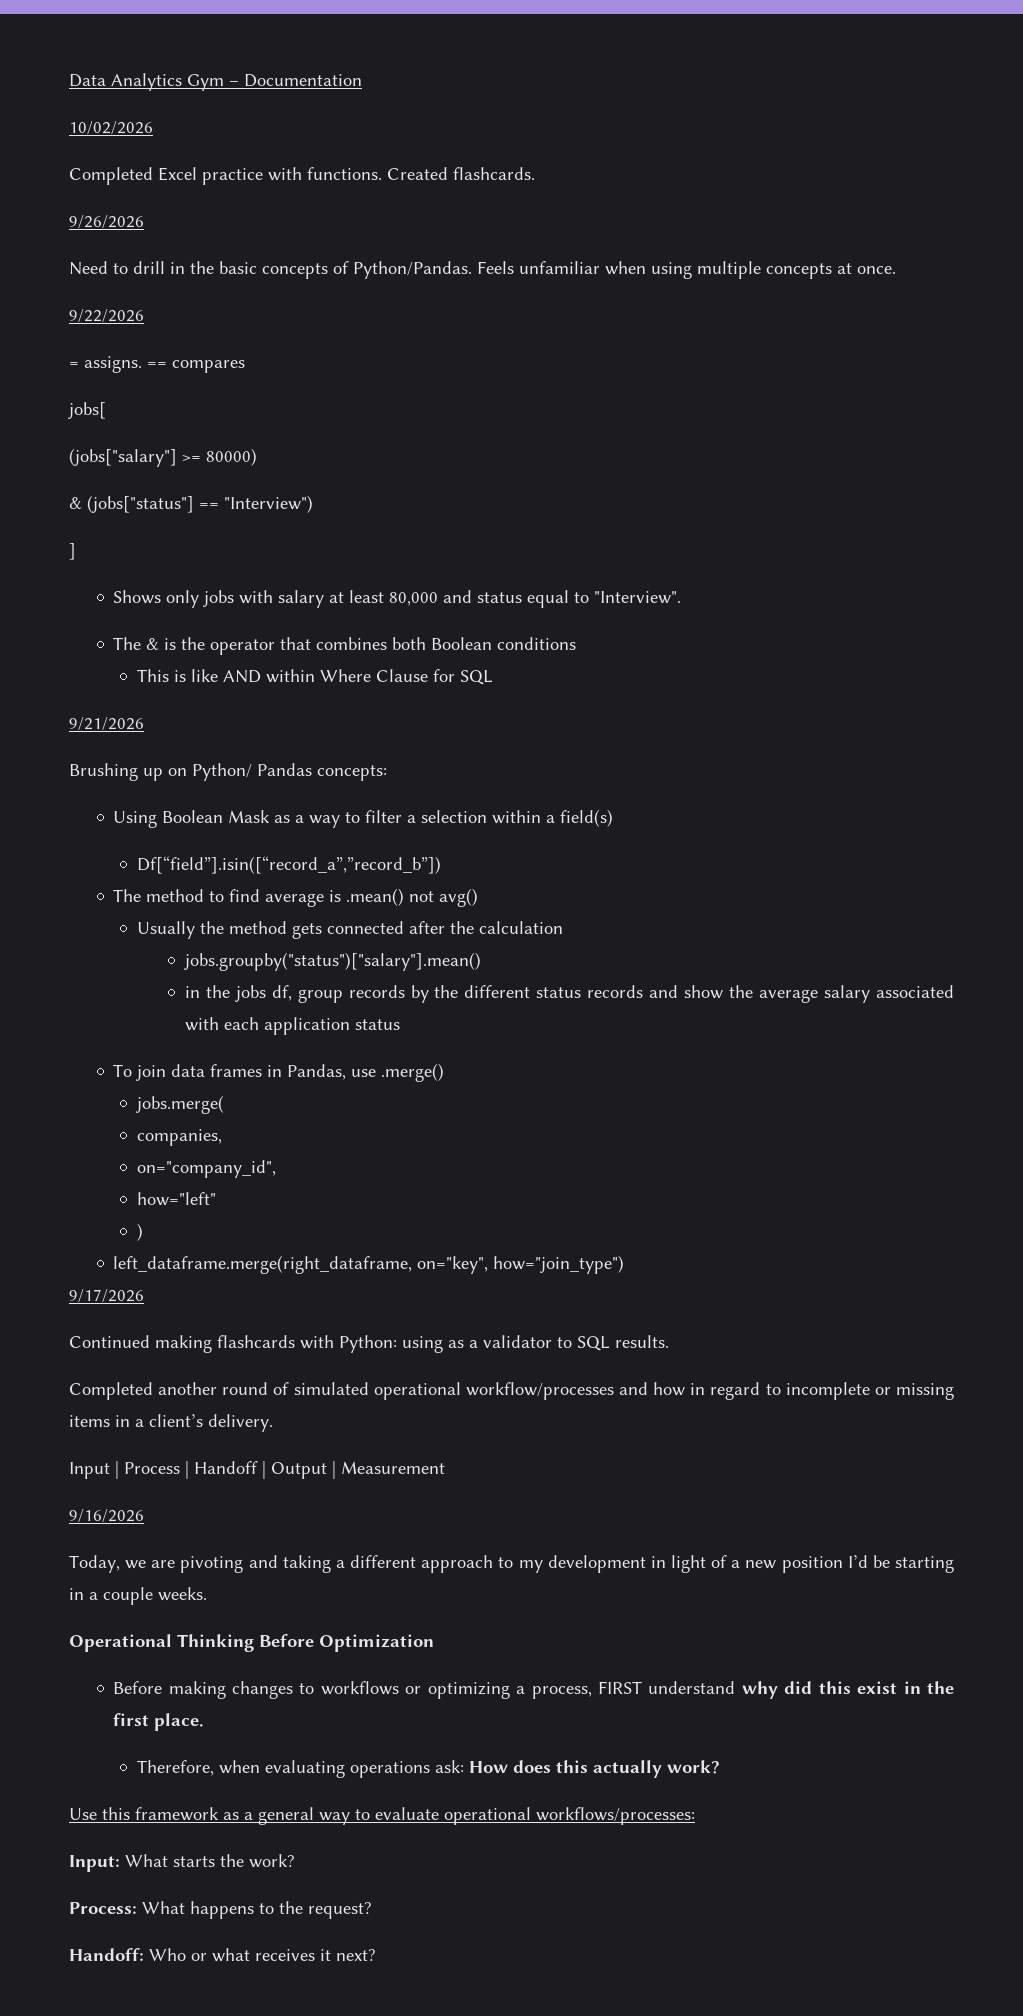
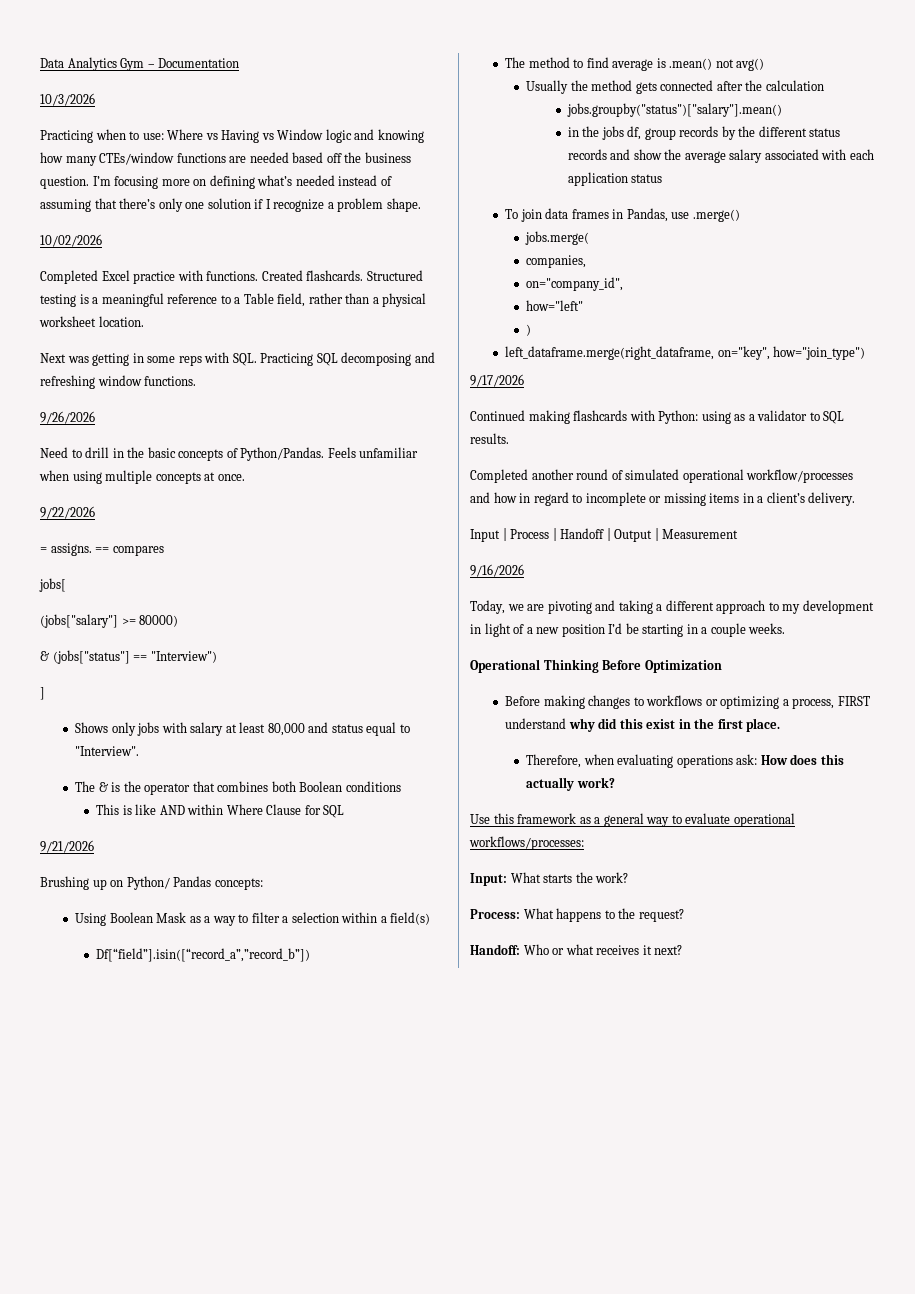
+ 10/3/2026
+ Practicing when to use: Where vs Having vs Window logic and knowing how many CTEs/window functions are needed based off the business question. I’m focusing more on defining what’s needed instead of assuming that there’s only one solution if I recognize a problem shape.
+ Structured testing is a meaningful reference to a Table field, rather than a physical worksheet location.
+ Next was getting in some reps with SQL. Practicing SQL decomposing and refreshing window functions.

